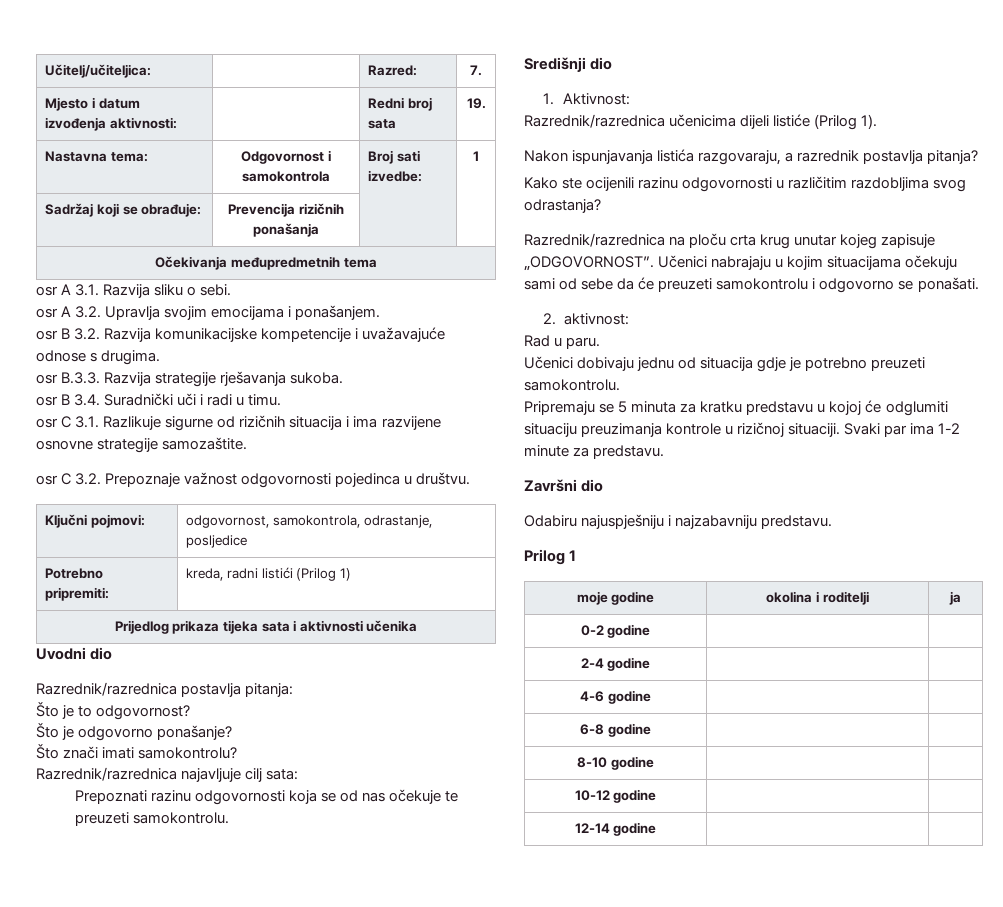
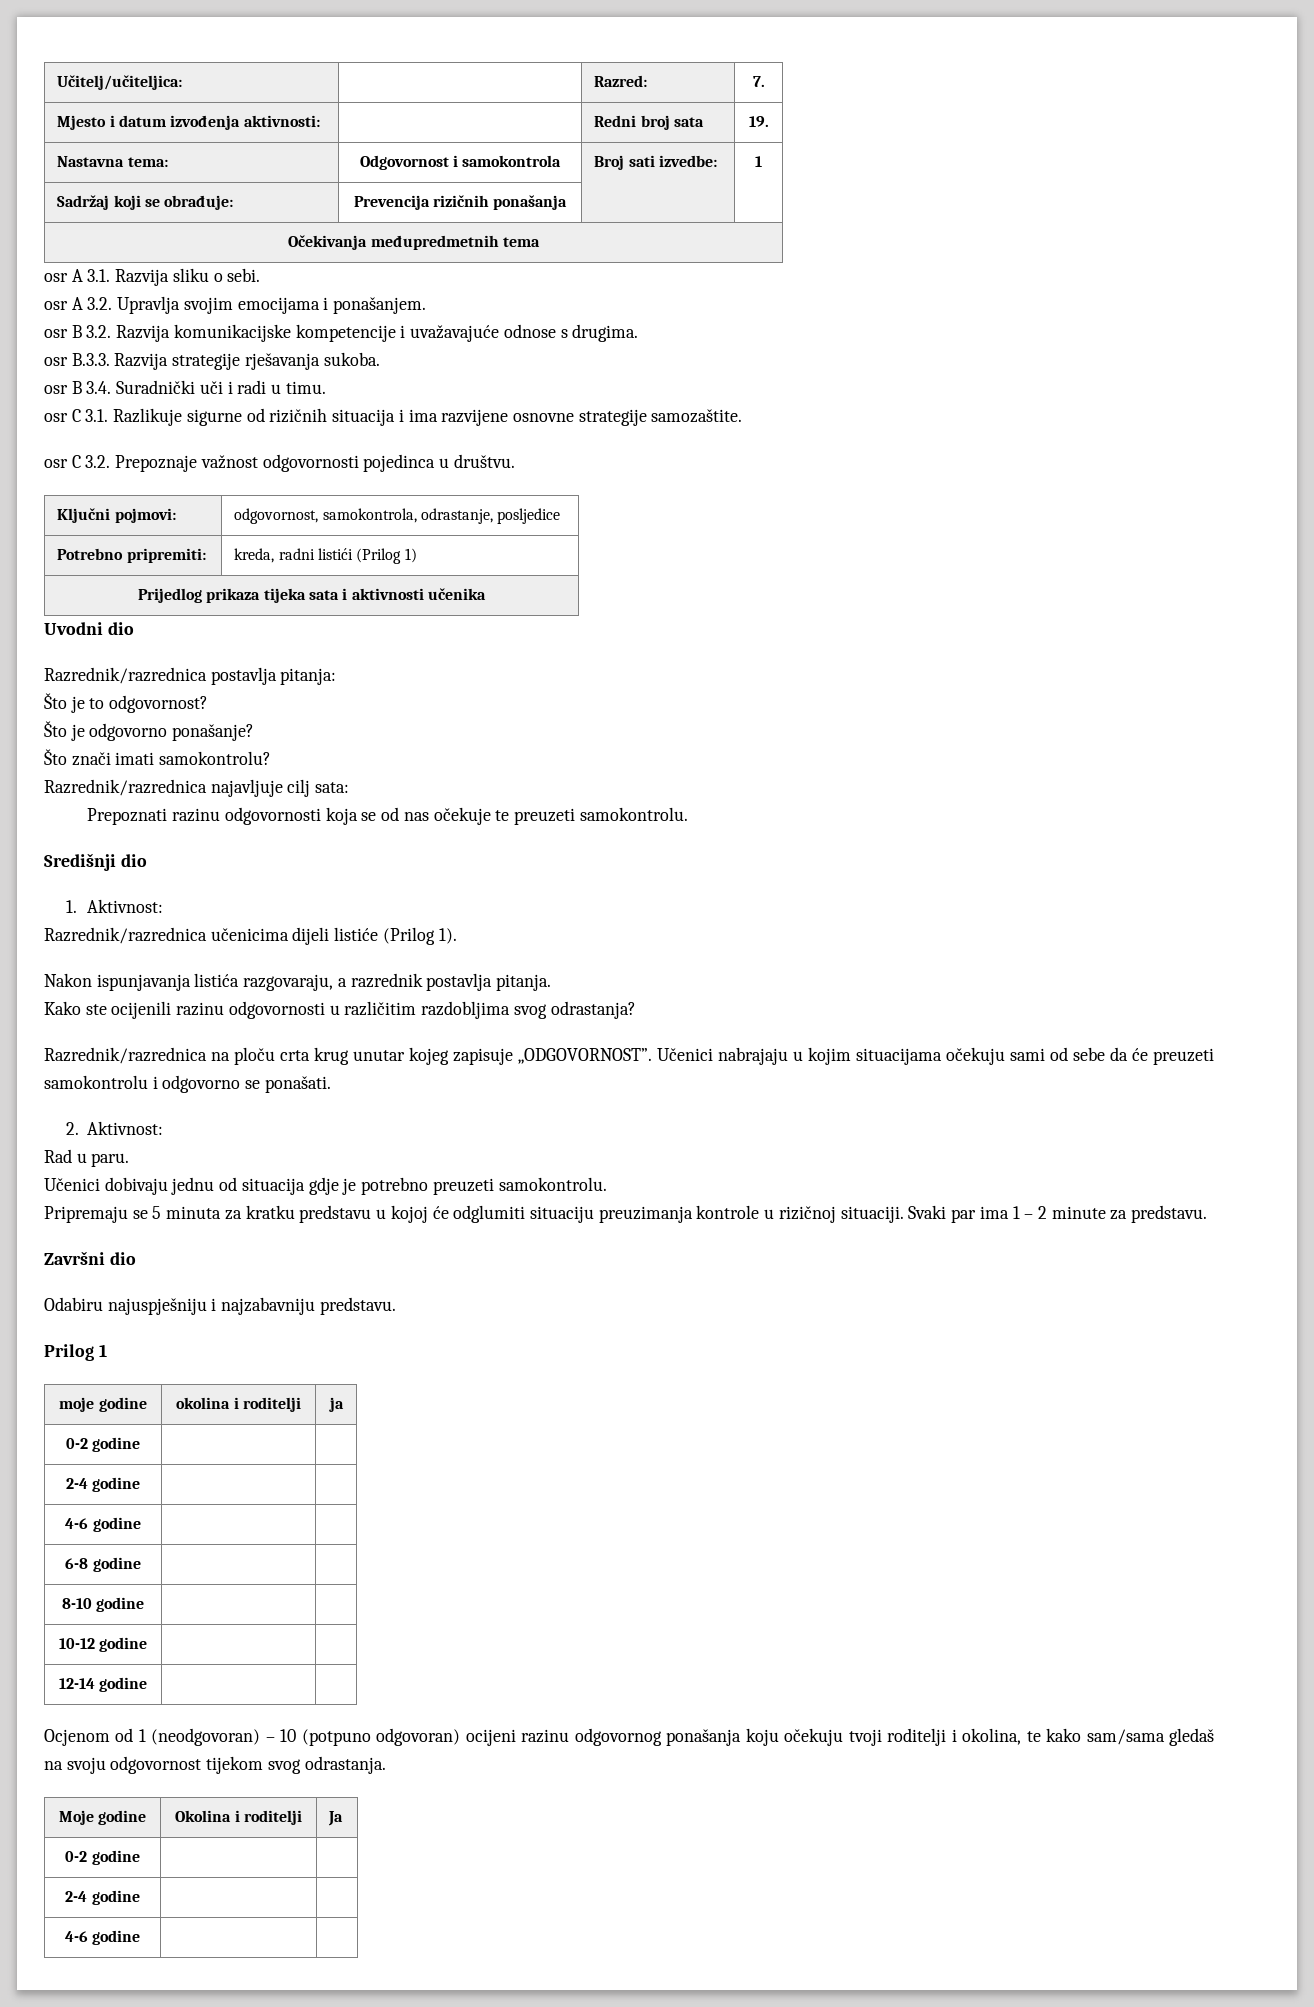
- Nakon ispunjavanja listića razgovaraju, a razrednik postavlja pitanja?
+ Nakon ispunjavanja listića razgovaraju, a razrednik postavlja pitanja.
- 2. aktivnost:
+ 2. Aktivnost:
- Svaki par ima 1-2 minute za predstavu.
+ Svaki par ima 1 – 2 minute za predstavu.
+ Ocjenom od 1 (neodgovoran) – 10 (potpuno odgovoran) ocijeni razinu odgovornog ponašanja koju očekuju tvoji roditelji i okolina, te kako sam/sama gledaš na svoju odgovornost tijekom svog odrastanja.
+ Moje godine | Okolina i roditelji | Ja
+ 0-2 godine | |
+ 2-4 godine | |
+ 4-6 godine | |

